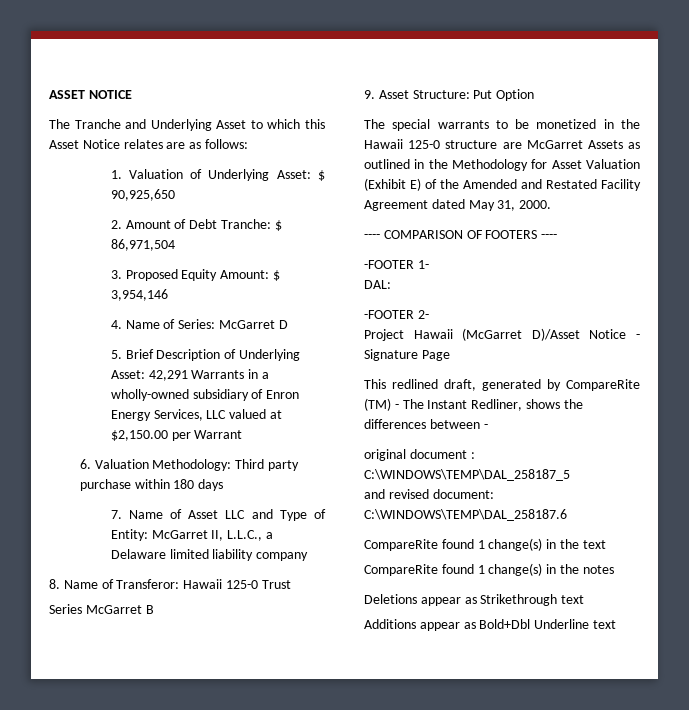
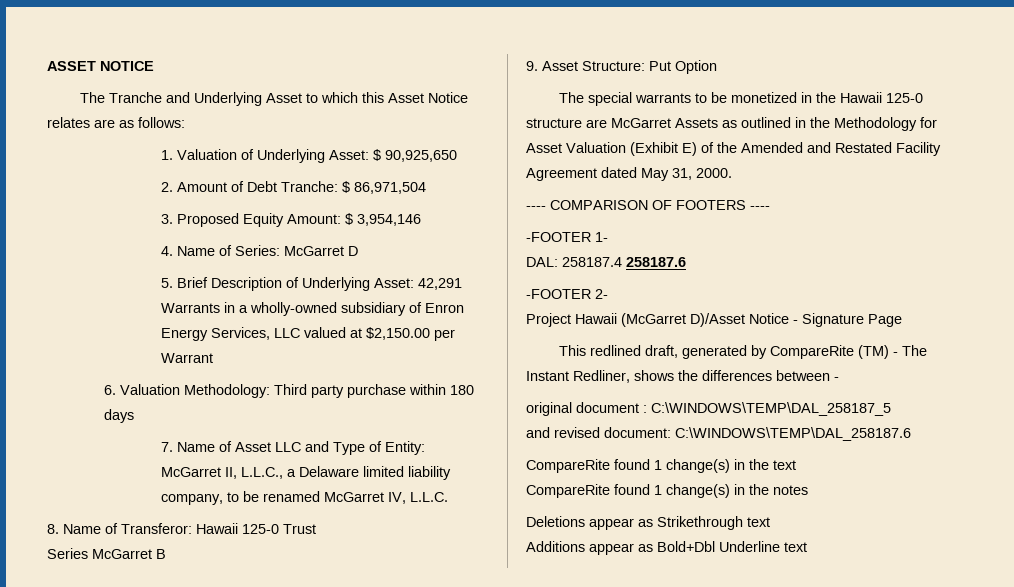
- 7. Name of Asset LLC and Type of Entity: McGarret II, L.L.C., a Delaware limited liability company
+ 7. Name of Asset LLC and Type of Entity: McGarret II, L.L.C., a Delaware limited liability company, to be renamed McGarret IV, L.L.C.
- DAL:
+ DAL: 258187.4 258187.6

